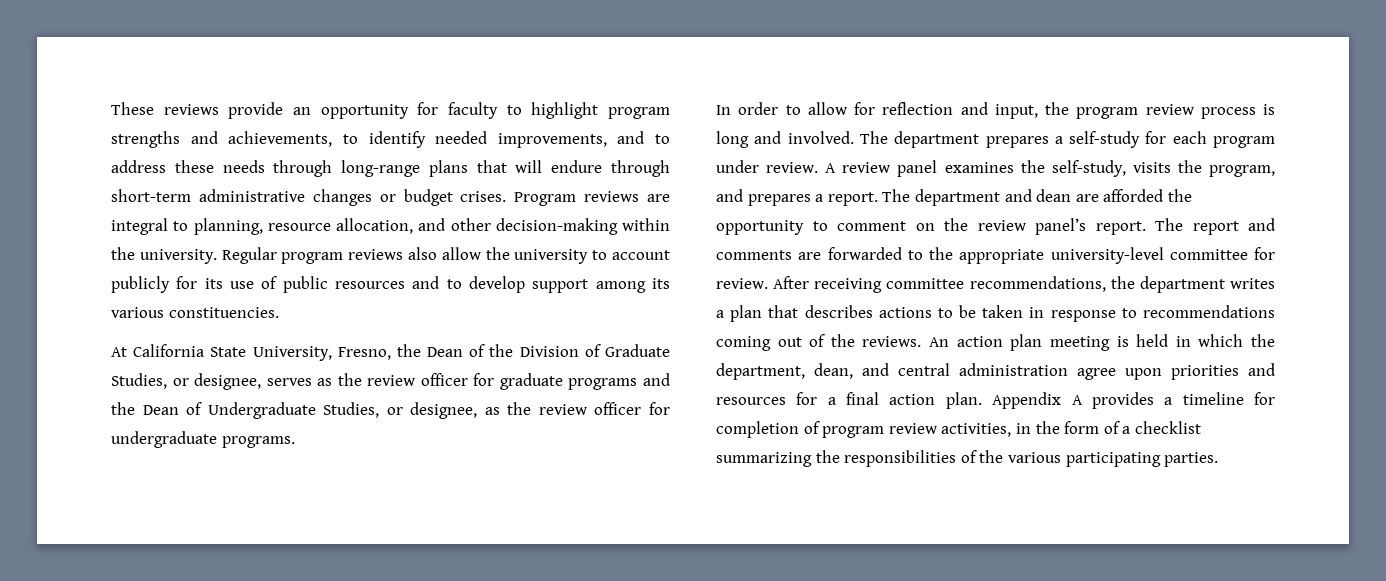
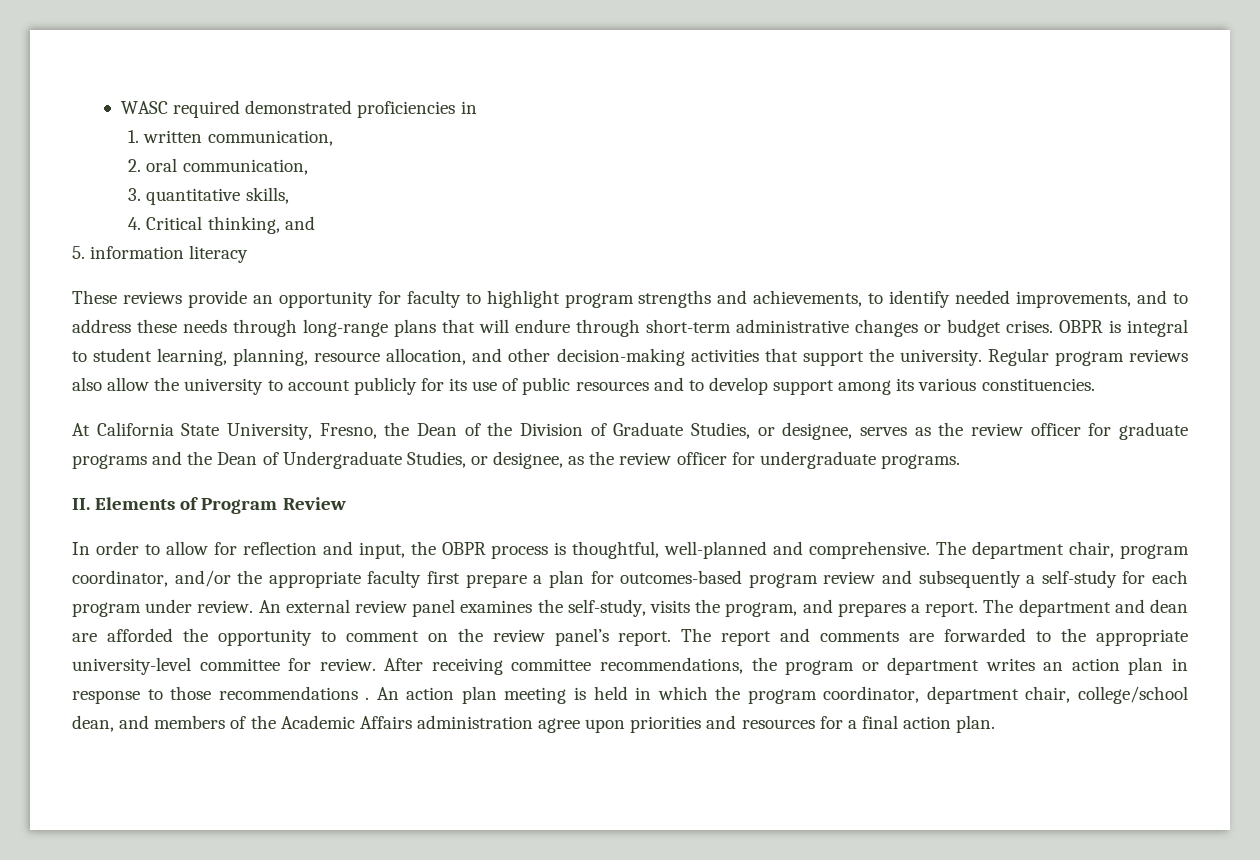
+ WASC required demonstrated proficiencies in
+ 1. written communication,
+ 2. oral communication,
+ 3. quantitative skills,
+ 4. Critical thinking, and
+ 5. information literacy
- Program reviews are integral to planning, resource allocation, and other decision-making within the university.
+ OBPR is integral to student learning, planning, resource allocation, and other decision-making activities that support the university.
+ II. Elements of Program Review
- In order to allow for reflection and input, the program review process is long and involved. The department prepares a self-study for each program under review.
+ In order to allow for reflection and input, the OBPR process is thoughtful, well-planned and comprehensive. The department chair, program coordinator, and/or the appropriate faculty first prepare a plan for outcomes-based program review and subsequently a self-study for each program under review.
- A review panel examines the self-study, visits the program, and prepares a report.
+ An external review panel examines the self-study, visits the program, and prepares a report.
- After receiving committee recommendations, the department writes a plan that describes actions to be taken in response to recommendations coming out of the reviews.
+ After receiving committee recommendations, the program or department writes an action plan in response to those recommendations .
- An action plan meeting is held in which the department, dean, and central administration agree upon priorities and resources for a final action plan. Appendix A provides a timeline for completion of program review activities, in the form of a checklist summarizing the responsibilities of the various participating parties.
+ An action plan meeting is held in which the program coordinator, department chair, college/school dean, and members of the Academic Affairs administration agree upon priorities and resources for a final action plan.

